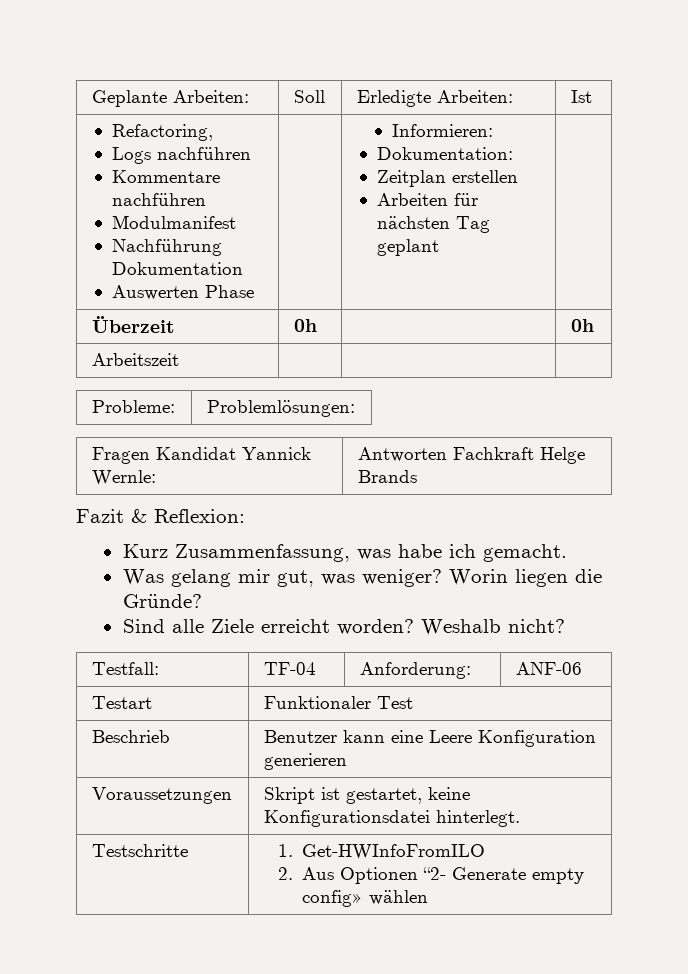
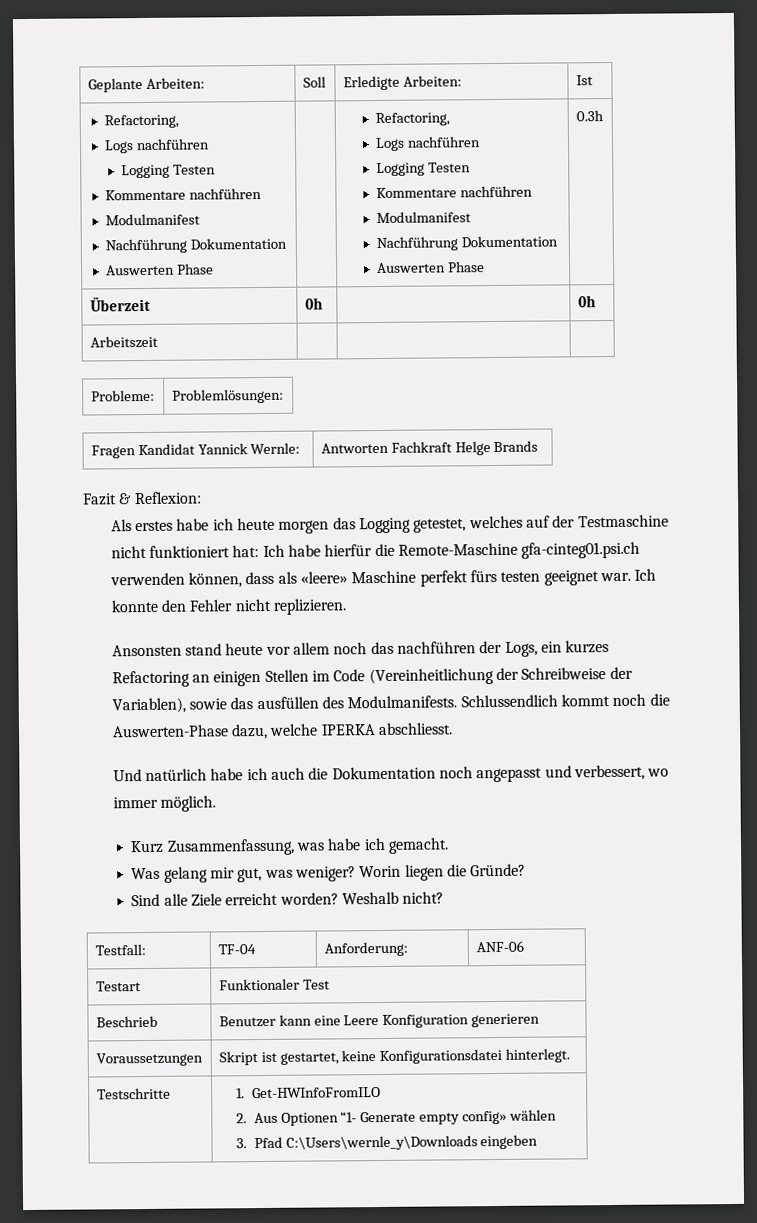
  Geplante Arbeiten: | Soll | Erledigte Arbeiten: | Ist
  Refactoring,
  Logs nachführen
+ Logging Testen
  Kommentare nachführen
  Modulmanifest
  Nachführung Dokumentation
- Auswerten Phase | | Informieren:
- Dokumentation:
- Zeitplan erstellen
- Arbeiten für nächsten Tag geplant |
+ Auswerten Phase | | Refactoring,
+ Logs nachführen
+ Logging Testen
+ Kommentare nachführen
+ Modulmanifest
+ Nachführung Dokumentation
+ Auswerten Phase | 0.3h
+ Als erstes habe ich heute morgen das Logging getestet, welches auf der Testmaschine nicht funktioniert hat: Ich habe hierfür die Remote-Maschine gfa-cinteg01.psi.ch verwenden können, dass als «leere» Maschine perfekt fürs testen geeignet war. Ich konnte den Fehler nicht replizieren.
+ Ansonsten stand heute vor allem noch das nachführen der Logs, ein kurzes Refactoring an einigen Stellen im Code (Vereinheitlichung der Schreibweise der Variablen), sowie das ausfüllen des Modulmanifests. Schlussendlich kommt noch die Auswerten-Phase dazu, welche IPERKA abschliesst.
+ Und natürlich habe ich auch die Dokumentation noch angepasst und verbessert, wo immer möglich.
  Testschritte | 1. Get-HWInfoFromILO
- 2. Aus Optionen “2- Generate empty config» wählen
+ 2. Aus Optionen “1- Generate empty config» wählen
+ 3. Pfad C:\Users\wernle_y\Downloads eingeben

